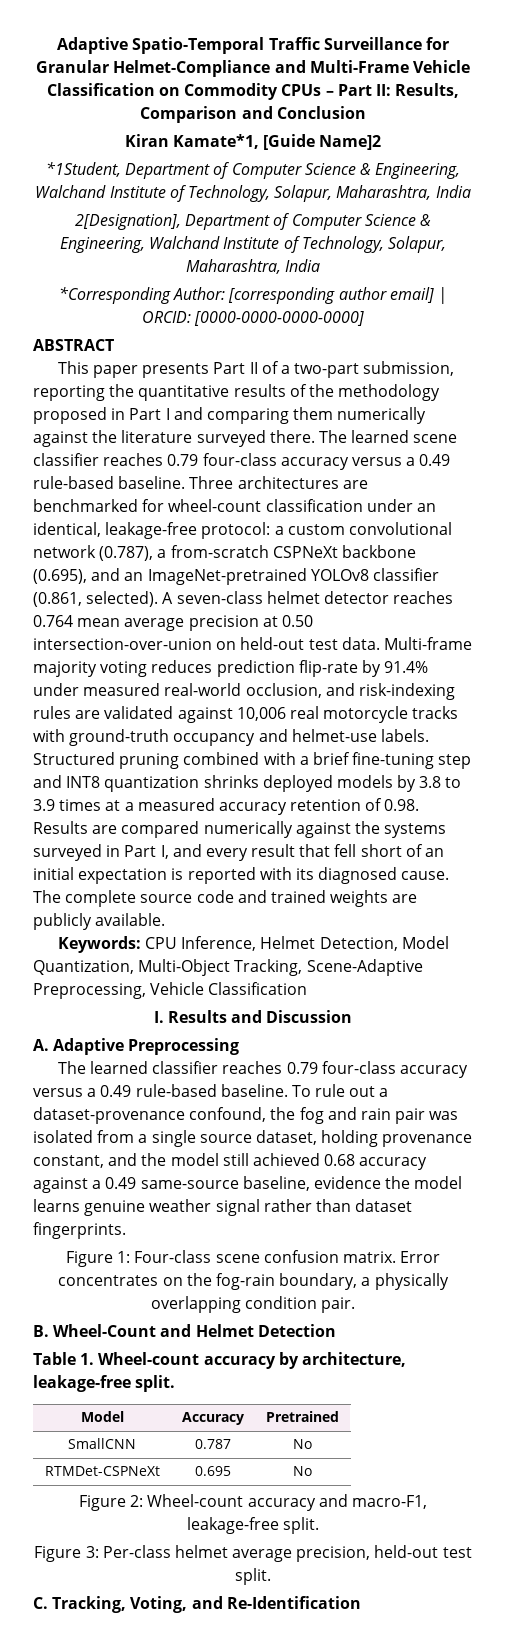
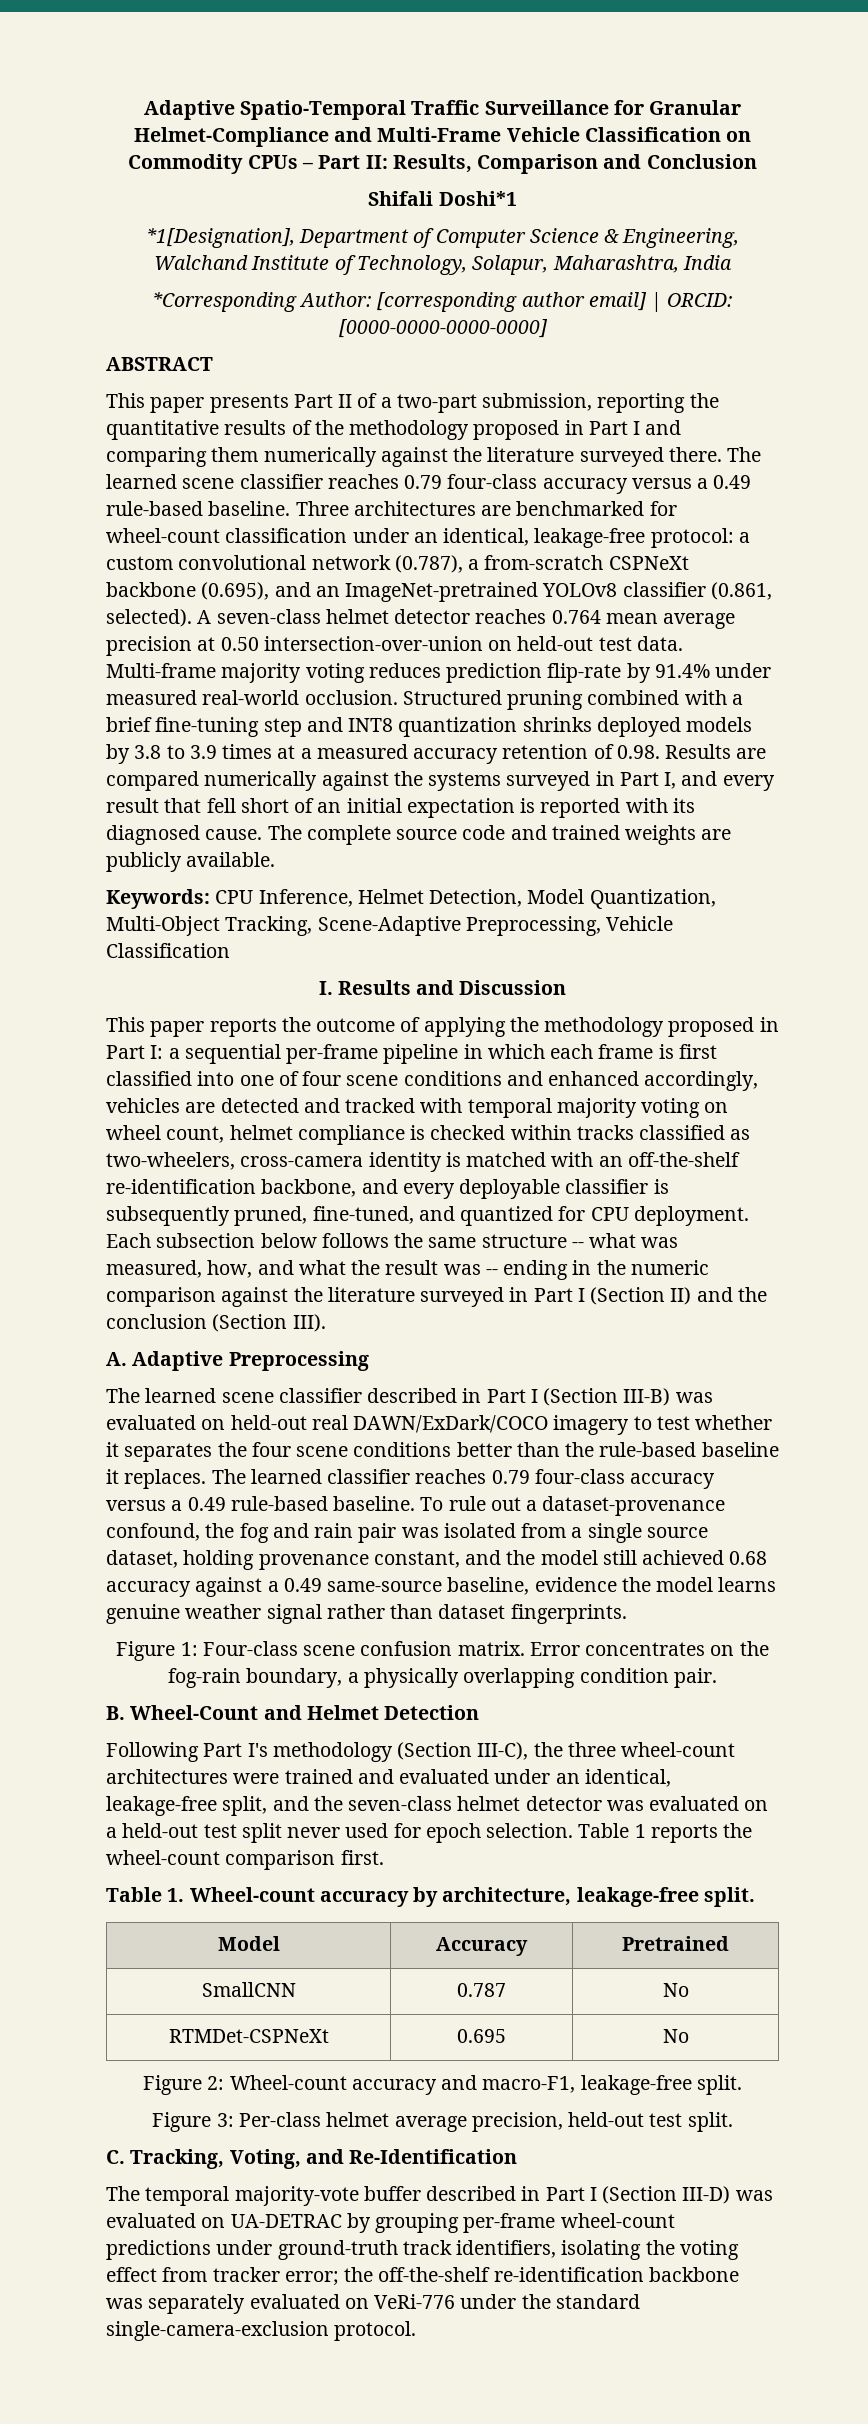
- Kiran Kamate*1, [Guide Name]2
- *1Student, Department of Computer Science & Engineering, Walchand Institute of Technology, Solapur, Maharashtra, India
- 2[Designation], Department of Computer Science & Engineering, Walchand Institute of Technology, Solapur, Maharashtra, India
+ Shifali Doshi*1
+ *1[Designation], Department of Computer Science & Engineering, Walchand Institute of Technology, Solapur, Maharashtra, India
- Multi-frame majority voting reduces prediction flip-rate by 91.4% under measured real-world occlusion, and risk-indexing rules are validated against 10,006 real motorcycle tracks with ground-truth occupancy and helmet-use labels.
+ Multi-frame majority voting reduces prediction flip-rate by 91.4% under measured real-world occlusion.
+ This paper reports the outcome of applying the methodology proposed in Part I: a sequential per-frame pipeline in which each frame is first classified into one of four scene conditions and enhanced accordingly, vehicles are detected and tracked with temporal majority voting on wheel count, helmet compliance is checked within tracks classified as two-wheelers, cross-camera identity is matched with an off-the-shelf re-identification backbone, and every deployable classifier is subsequently pruned, fine-tuned, and quantized for CPU deployment. Each subsection below follows the same structure -- what was measured, how, and what the result was -- ending in the numeric comparison against the literature surveyed in Part I (Section II) and the conclusion (Section III).
- The learned classifier reaches 0.79 four-class accuracy versus a 0.49 rule-based baseline.
+ The learned scene classifier described in Part I (Section III-B) was evaluated on held-out real DAWN/ExDark/COCO imagery to test whether it separates the four scene conditions better than the rule-based baseline it replaces. The learned classifier reaches 0.79 four-class accuracy versus a 0.49 rule-based baseline.
+ Following Part I's methodology (Section III-C), the three wheel-count architectures were trained and evaluated under an identical, leakage-free split, and the seven-class helmet detector was evaluated on a held-out test split never used for epoch selection. Table 1 reports the wheel-count comparison first.
+ The temporal majority-vote buffer described in Part I (Section III-D) was evaluated on UA-DETRAC by grouping per-frame wheel-count predictions under ground-truth track identifiers, isolating the voting effect from tracker error; the off-the-shelf re-identification backbone was separately evaluated on VeRi-776 under the standard single-camera-exclusion protocol.

